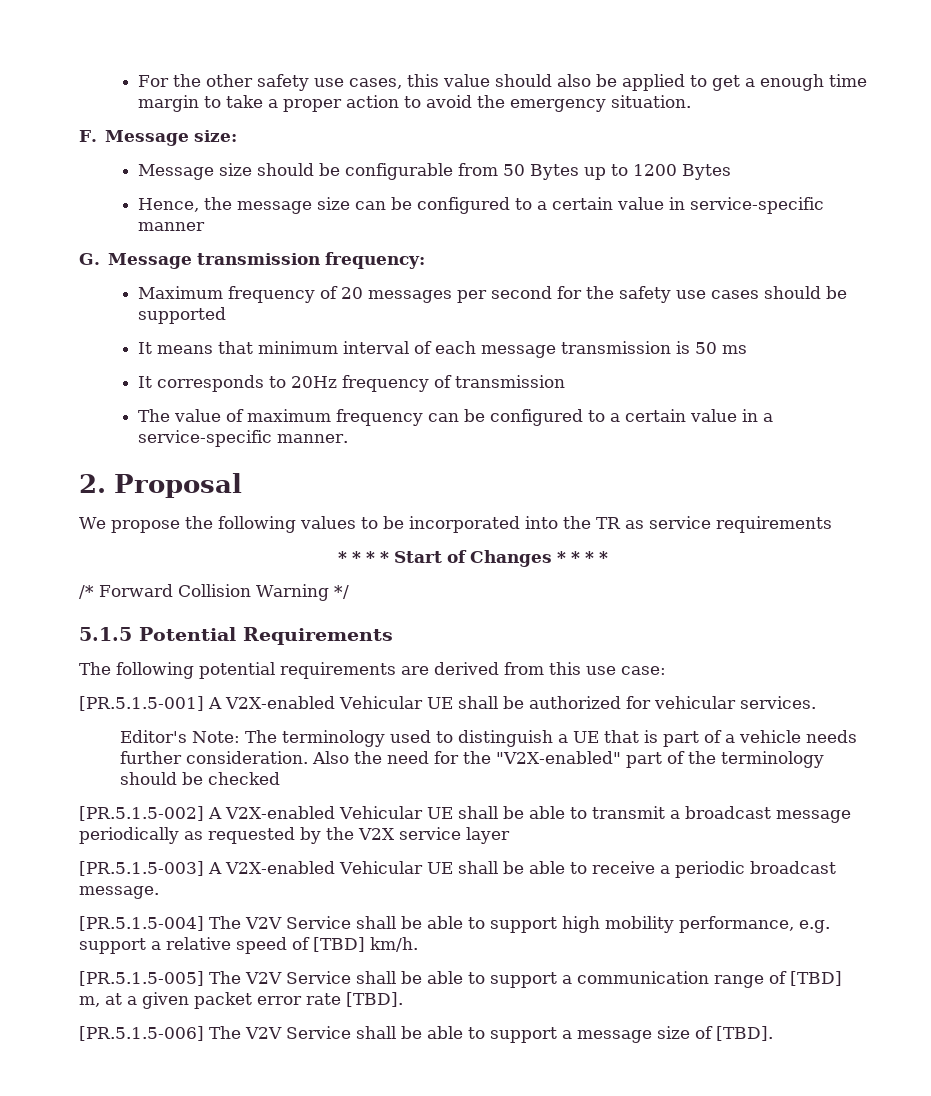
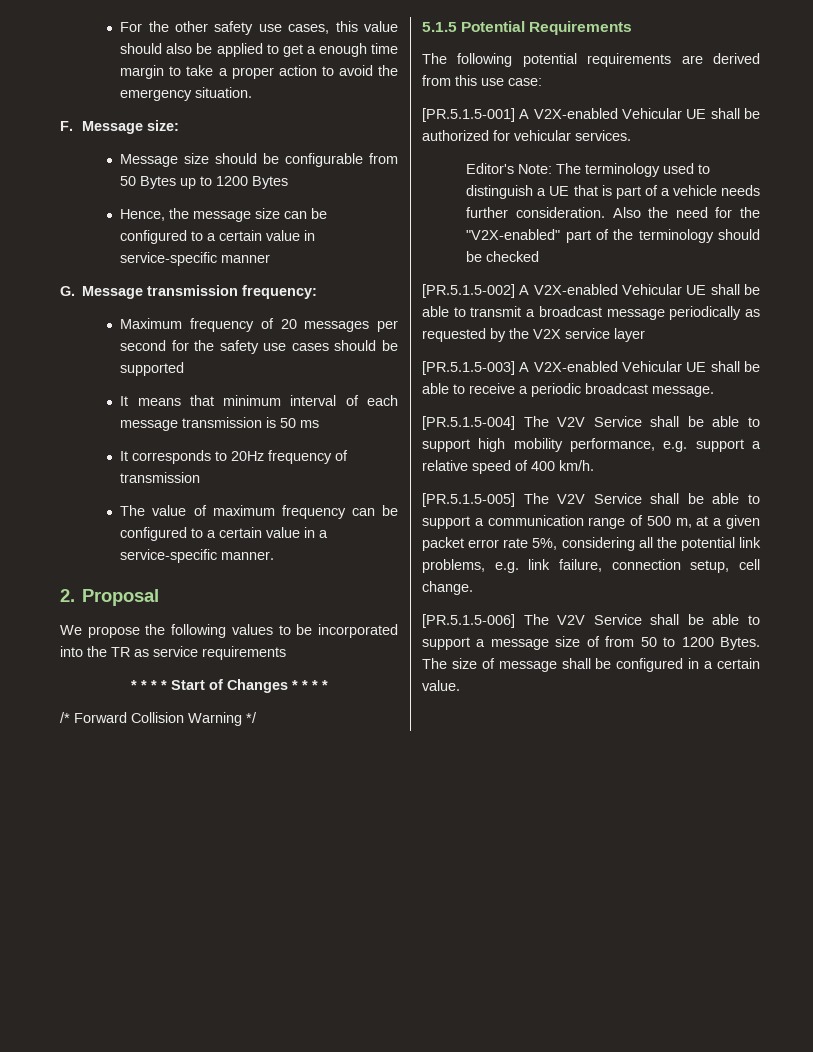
- [PR.5.1.5-004] The V2V Service shall be able to support high mobility performance, e.g. support a relative speed of [TBD] km/h.
+ [PR.5.1.5-004] The V2V Service shall be able to support high mobility performance, e.g. support a relative speed of 400 km/h.
- [PR.5.1.5-005] The V2V Service shall be able to support a communication range of [TBD] m, at a given packet error rate [TBD].
+ [PR.5.1.5-005] The V2V Service shall be able to support a communication range of 500 m, at a given packet error rate 5%, considering all the potential link problems, e.g. link failure, connection setup, cell change.
- [PR.5.1.5-006] The V2V Service shall be able to support a message size of [TBD].
+ [PR.5.1.5-006] The V2V Service shall be able to support a message size of from 50 to 1200 Bytes. The size of message shall be configured in a certain value.

